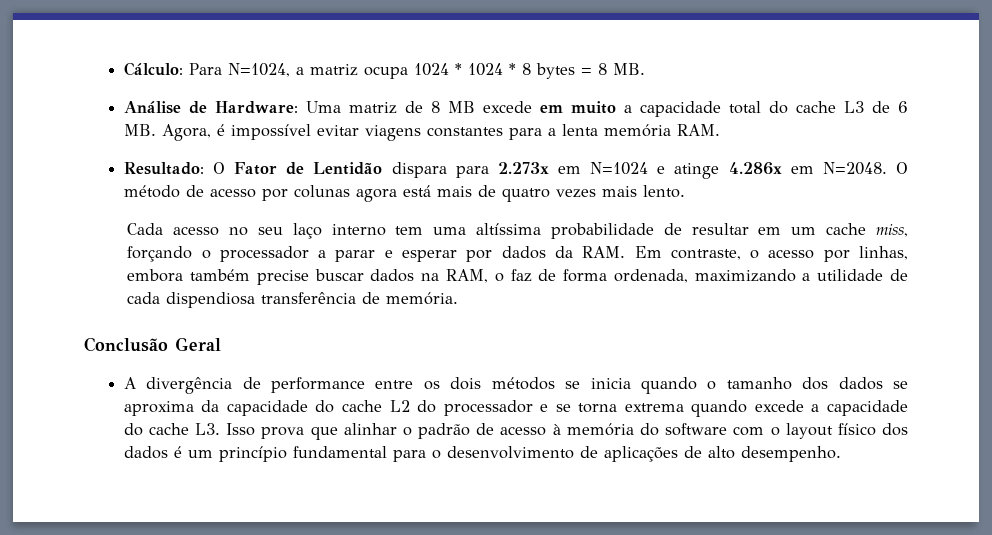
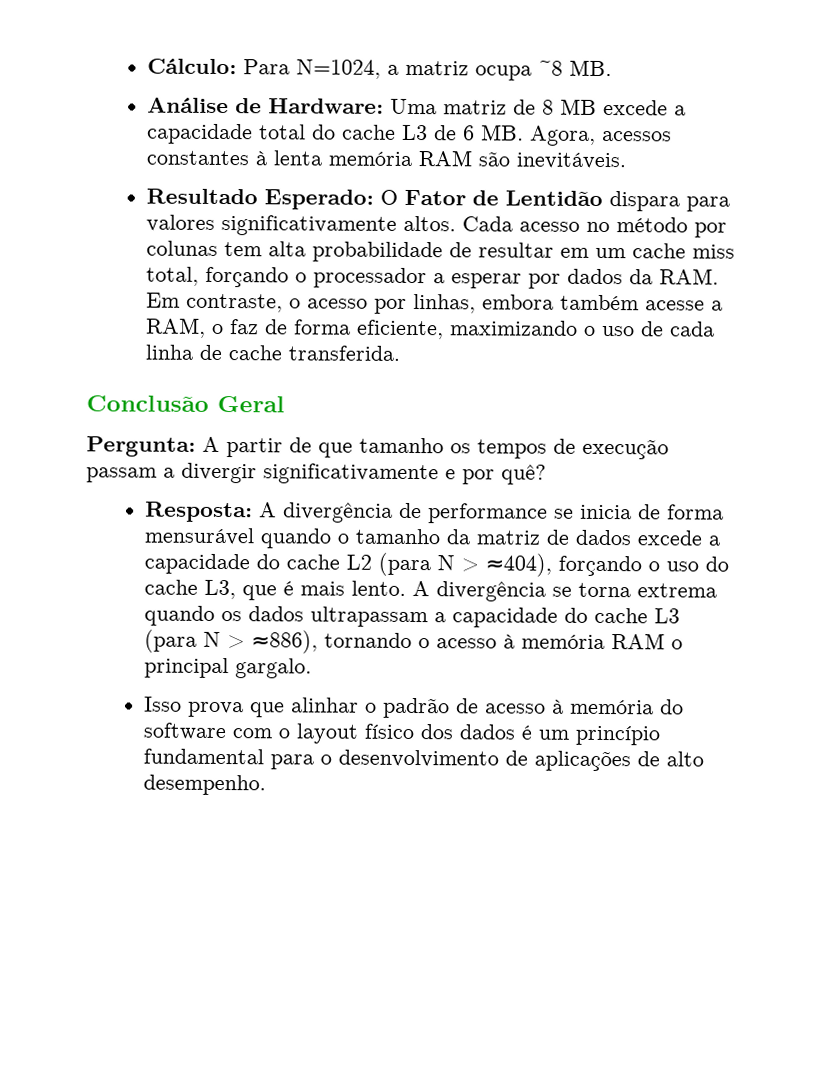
- Cálculo: Para N=1024, a matriz ocupa 1024 * 1024 * 8 bytes = 8 MB.
+ Cálculo: Para N=1024, a matriz ocupa ~8 MB.
- Uma matriz de 8 MB excede em muito a capacidade total do cache L3 de 6 MB. Agora, é impossível evitar viagens constantes para a lenta memória RAM.
- Resultado:
+ Uma matriz de 8 MB excede a capacidade total do cache L3 de 6 MB. Agora, acessos constantes à lenta memória RAM são inevitáveis.
+ Resultado Esperado:
- O Fator de Lentidão dispara para 2.273x em N=1024 e atinge 4.286x em N=2048. O método de acesso por colunas agora está mais de quatro vezes mais lento.
- Cada acesso no seu laço interno tem uma altíssima probabilidade de resultar em um cache miss, forçando o processador a parar e esperar por dados da RAM. Em contraste, o acesso por linhas, embora também precise buscar dados na RAM, o faz de forma ordenada, maximizando a utilidade de cada dispendiosa transferência de memória.
+ O Fator de Lentidão dispara para valores significativamente altos. Cada acesso no método por colunas tem alta probabilidade de resultar em um cache miss total, forçando o processador a esperar por dados da RAM. Em contraste, o acesso por linhas, embora também acesse a RAM, o faz de forma eficiente, maximizando o uso de cada linha de cache transferida.
  Conclusão Geral
- A divergência de performance entre os dois métodos se inicia quando o tamanho dos dados se aproxima da capacidade do cache L2 do processador e se torna extrema quando excede a capacidade do cache L3. Isso prova que alinhar o padrão de acesso à memória do software com o layout físico dos dados é um princípio fundamental para o desenvolvimento de aplicações de alto desempenho.
+ Pergunta: A partir de que tamanho os tempos de execução passam a divergir significativamente e por quê?
+ Resposta: A divergência de performance se inicia de forma mensurável quando o tamanho da matriz de dados excede a capacidade do cache L2 (para N > ≈404), forçando o uso do cache L3, que é mais lento. A divergência se torna extrema quando os dados ultrapassam a capacidade do cache L3 (para N > ≈886), tornando o acesso à memória RAM o principal gargalo.
+ Isso prova que alinhar o padrão de acesso à memória do software com o layout físico dos dados é um princípio fundamental para o desenvolvimento de aplicações de alto desempenho.

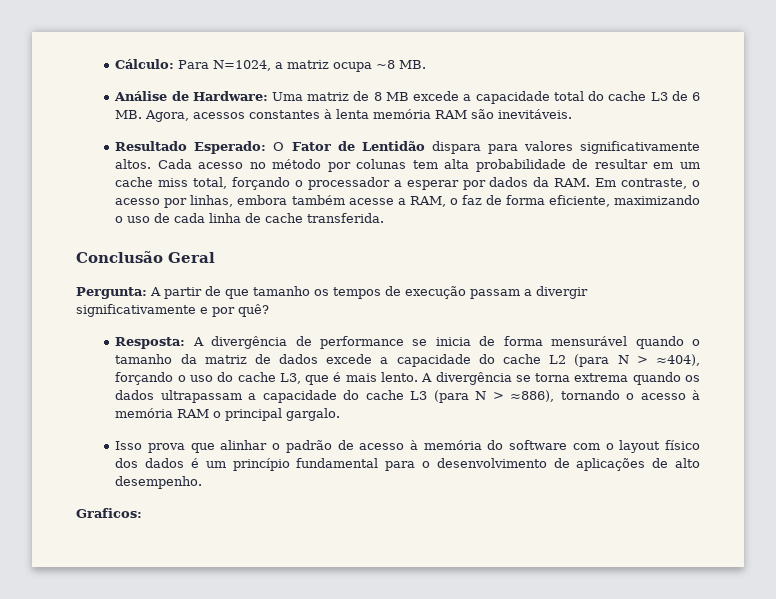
+ Graficos:

